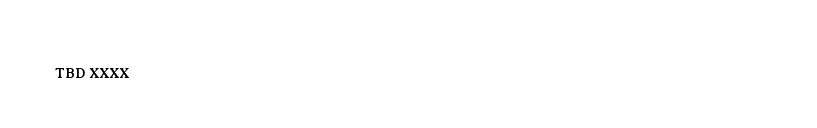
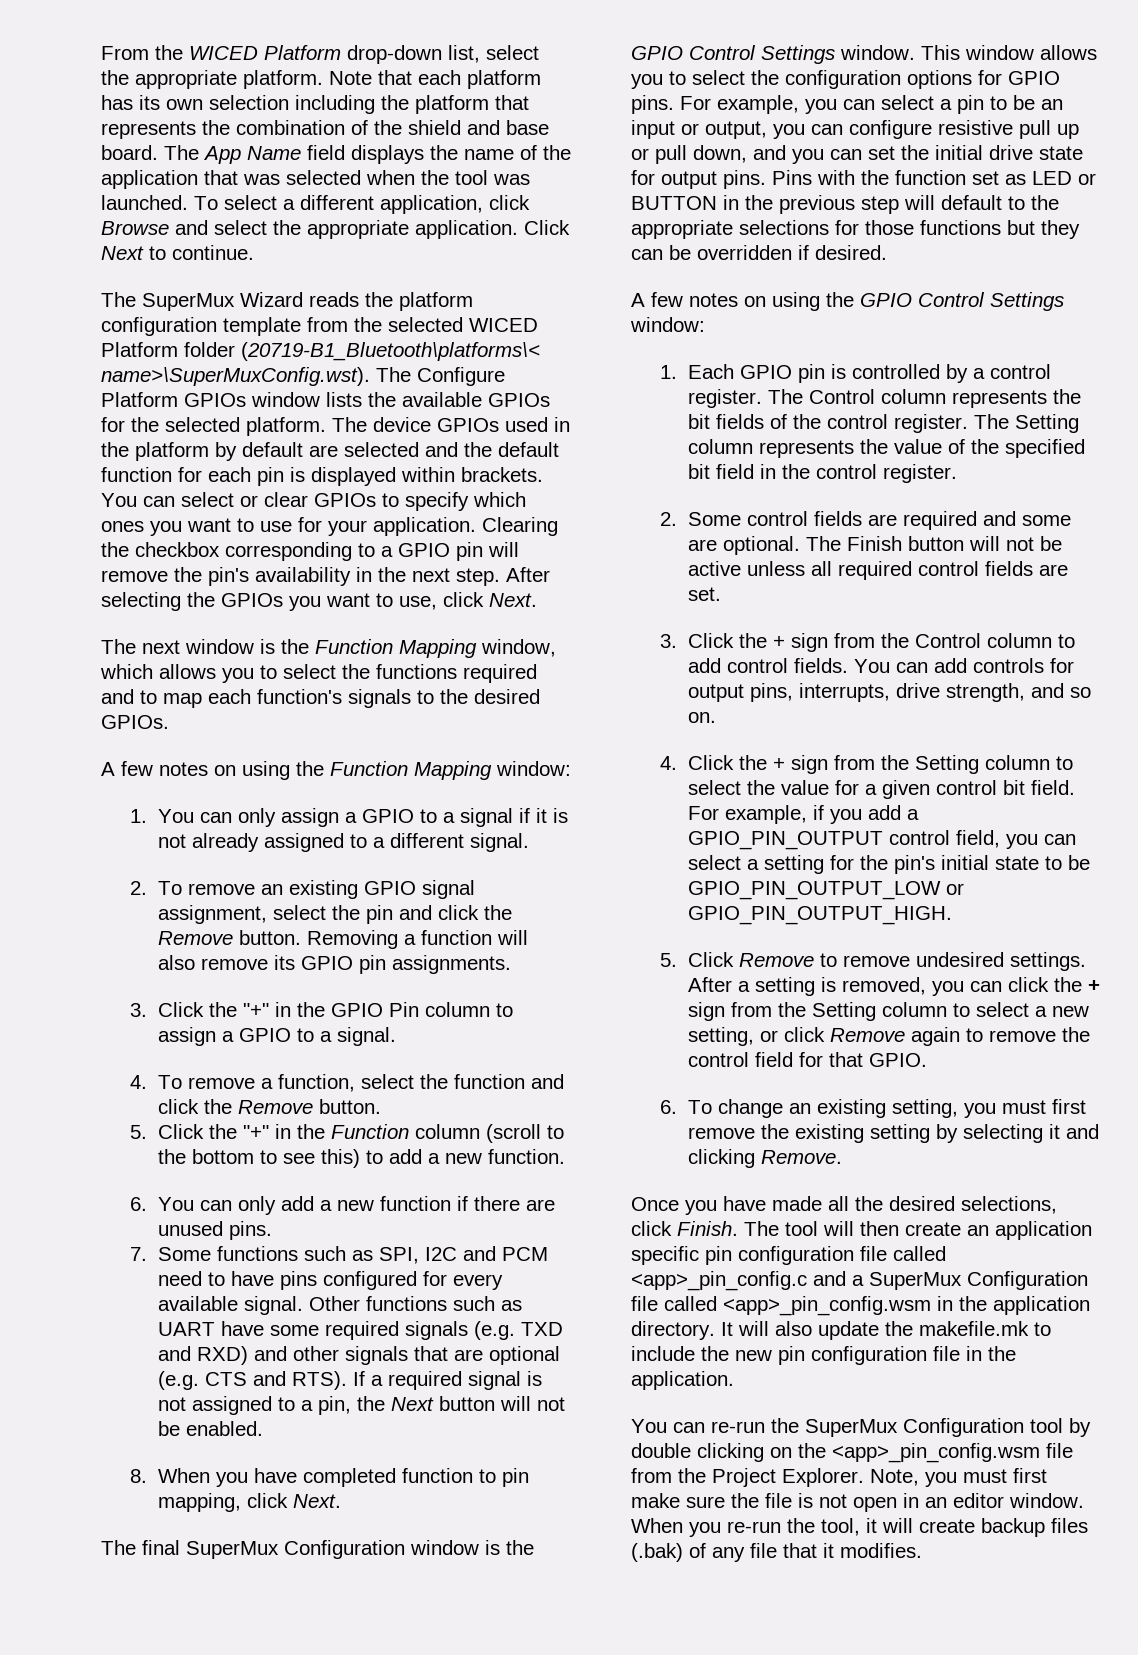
- TBD XXXX
+ From the WICED Platform drop-down list, select the appropriate platform. Note that each platform has its own selection including the platform that represents the combination of the shield and base board. The App Name field displays the name of the application that was selected when the tool was launched. To select a different application, click Browse and select the appropriate application. Click Next to continue.
+ The SuperMux Wizard reads the platform configuration template from the selected WICED Platform folder (20719-B1_Bluetooth\platforms\< name>\SuperMuxConfig.wst). The Configure Platform GPIOs window lists the available GPIOs for the selected platform. The device GPIOs used in the platform by default are selected and the default function for each pin is displayed within brackets. You can select or clear GPIOs to specify which ones you want to use for your application. Clearing the checkbox corresponding to a GPIO pin will remove the pin's availability in the next step. After selecting the GPIOs you want to use, click Next.
+ The next window is the Function Mapping window, which allows you to select the functions required and to map each function's signals to the desired GPIOs.
+ A few notes on using the Function Mapping window:
+ 1. You can only assign a GPIO to a signal if it is not already assigned to a different signal.
+ 2. To remove an existing GPIO signal assignment, select the pin and click the Remove button. Removing a function will also remove its GPIO pin assignments.
+ 3. Click the "+" in the GPIO Pin column to assign a GPIO to a signal.
+ 4. To remove a function, select the function and click the Remove button.
+ 5. Click the "+" in the Function column (scroll to the bottom to see this) to add a new function.
+ 6. You can only add a new function if there are unused pins.
+ 7. Some functions such as SPI, I2C and PCM need to have pins configured for every available signal. Other functions such as UART have some required signals (e.g. TXD and RXD) and other signals that are optional (e.g. CTS and RTS). If a required signal is not assigned to a pin, the Next button will not be enabled.
+ 8. When you have completed function to pin mapping, click Next.
+ The final SuperMux Configuration window is the GPIO Control Settings window. This window allows you to select the configuration options for GPIO pins. For example, you can select a pin to be an input or output, you can configure resistive pull up or pull down, and you can set the initial drive state for output pins. Pins with the function set as LED or BUTTON in the previous step will default to the appropriate selections for those functions but they can be overridden if desired.
+ A few notes on using the GPIO Control Settings window:
+ 1. Each GPIO pin is controlled by a control register. The Control column represents the bit fields of the control register. The Setting column represents the value of the specified bit field in the control register.
+ 2. Some control fields are required and some are optional. The Finish button will not be active unless all required control fields are set.
+ 3. Click the + sign from the Control column to add control fields. You can add controls for output pins, interrupts, drive strength, and so on.
+ 4. Click the + sign from the Setting column to select the value for a given control bit field. For example, if you add a GPIO_PIN_OUTPUT control field, you can select a setting for the pin's initial state to be GPIO_PIN_OUTPUT_LOW or GPIO_PIN_OUTPUT_HIGH.
+ 5. Click Remove to remove undesired settings. After a setting is removed, you can click the + sign from the Setting column to select a new setting, or click Remove again to remove the control field for that GPIO.
+ 6. To change an existing setting, you must first remove the existing setting by selecting it and clicking Remove.
+ Once you have made all the desired selections, click Finish. The tool will then create an application specific pin configuration file called <app>_pin_config.c and a SuperMux Configuration file called <app>_pin_config.wsm in the application directory. It will also update the makefile.mk to include the new pin configuration file in the application.
+ You can re-run the SuperMux Configuration tool by double clicking on the <app>_pin_config.wsm file from the Project Explorer. Note, you must first make sure the file is not open in an editor window. When you re-run the tool, it will create backup files (.bak) of any file that it modifies.

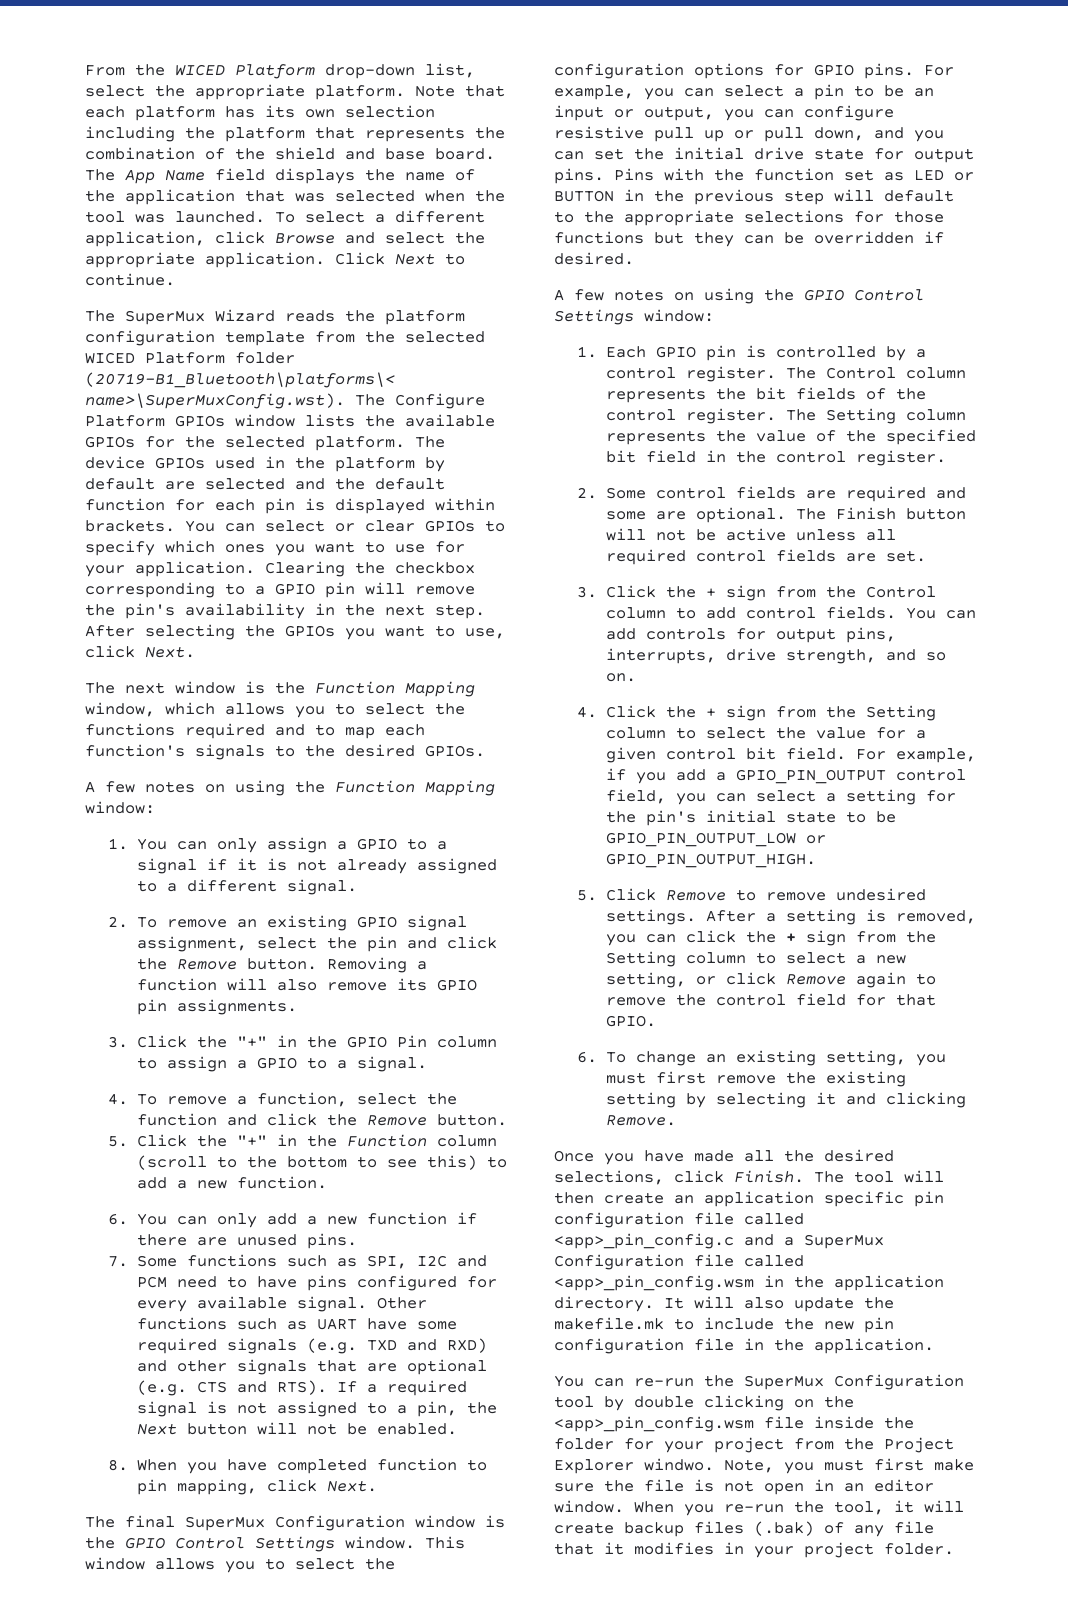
- You can re-run the SuperMux Configuration tool by double clicking on the <app>_pin_config.wsm file from the Project Explorer.
+ You can re-run the SuperMux Configuration tool by double clicking on the <app>_pin_config.wsm file inside the folder for your project from the Project Explorer windwo.
- When you re-run the tool, it will create backup files (.bak) of any file that it modifies.
+ When you re-run the tool, it will create backup files (.bak) of any file that it modifies in your project folder.

